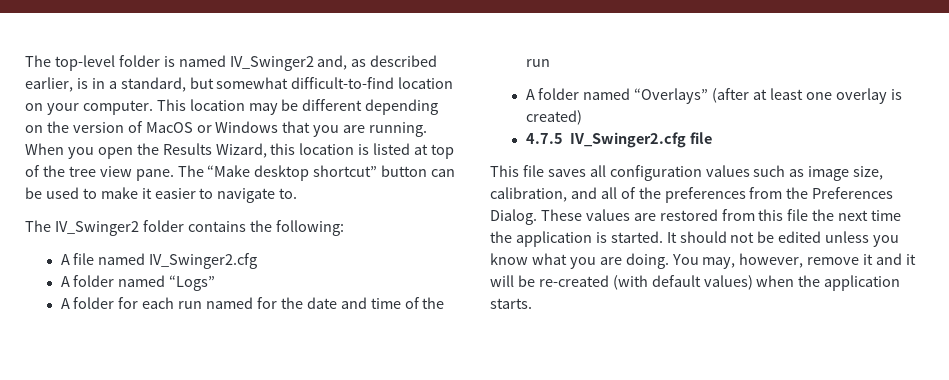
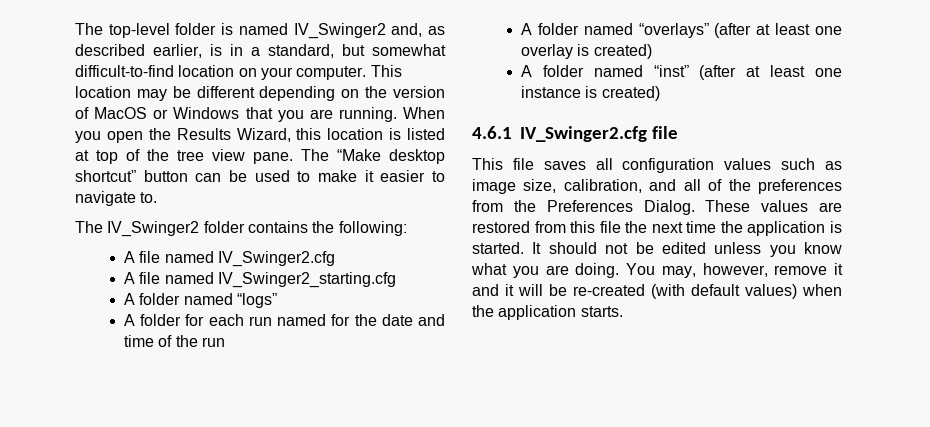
- A folder named “Logs”
+ A file named IV_Swinger2_starting.cfg
+ A folder named “logs”
- A folder named “Overlays” (after at least one overlay is created)
+ A folder named “overlays” (after at least one overlay is created)
- 4.7.5 IV_Swinger2.cfg file
+ A folder named “inst” (after at least one instance is created)
+ 4.6.1 IV_Swinger2.cfg file

